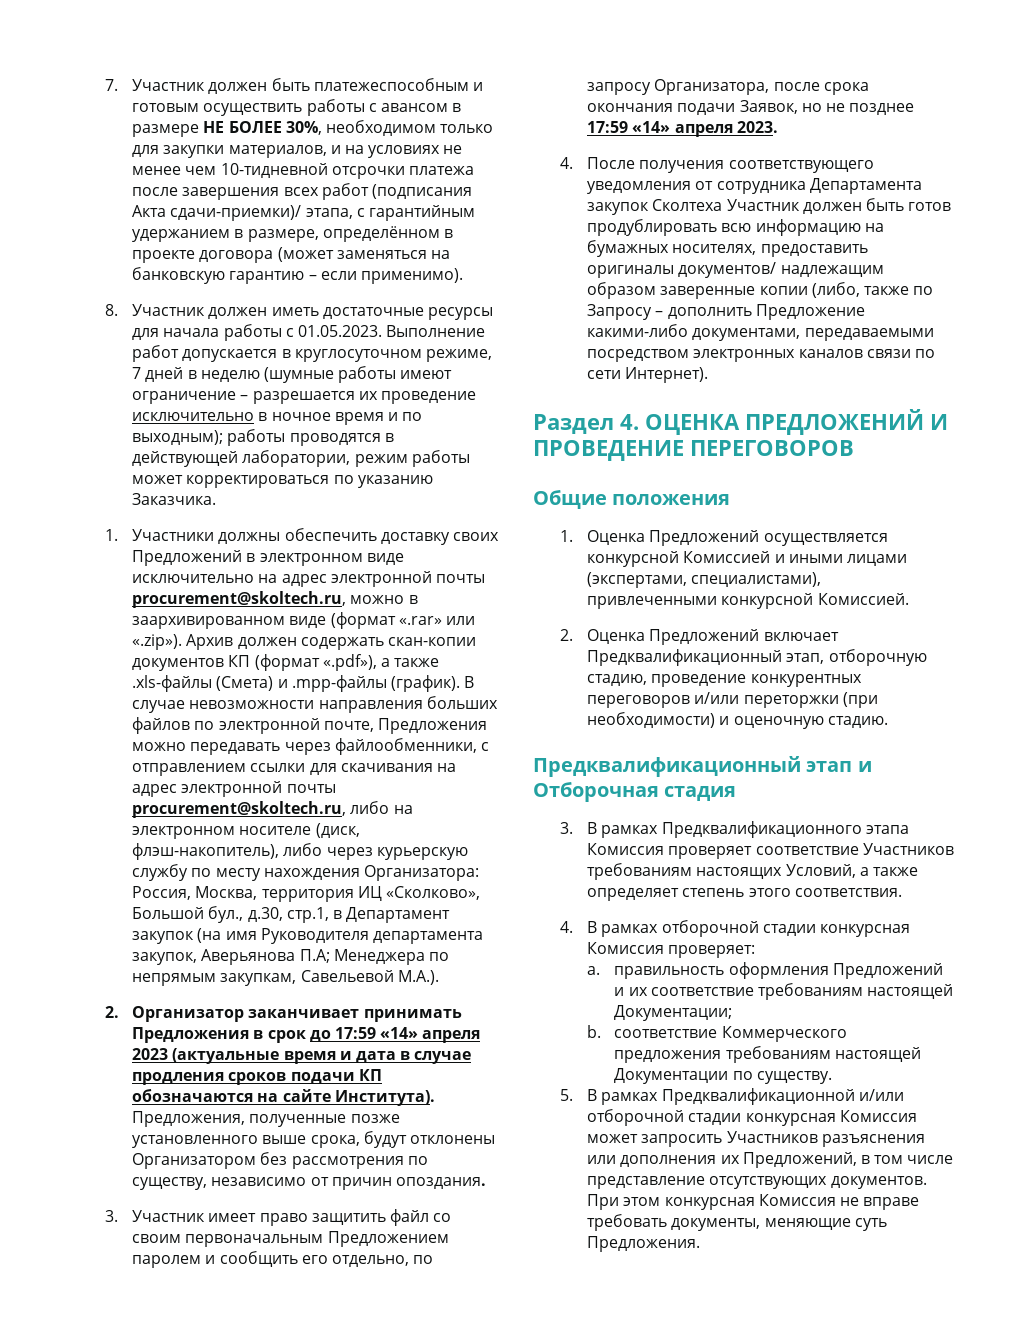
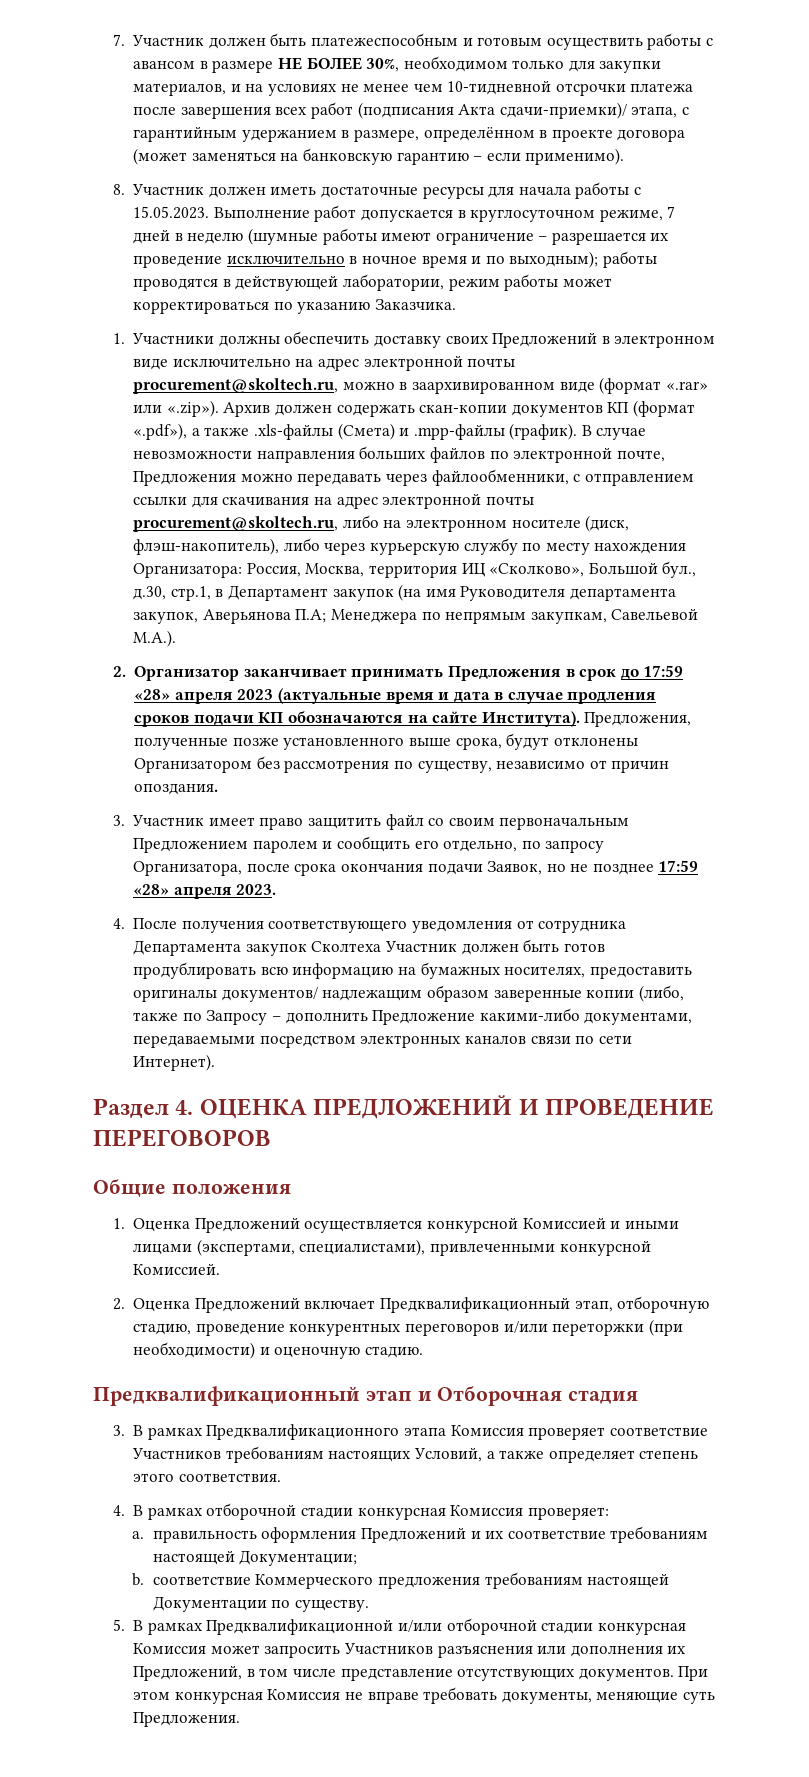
- 8. Участник должен иметь достаточные ресурсы для начала работы с 01.05.2023. Выполнение работ допускается в круглосуточном режиме, 7 дней в неделю (шумные работы имеют ограничение – разрешается их проведение исключительно в ночное время и по выходным); работы проводятся в действующей лаборатории, режим работы может корректироваться по указанию Заказчика.
+ 8. Участник должен иметь достаточные ресурсы для начала работы с 15.05.2023. Выполнение работ допускается в круглосуточном режиме, 7 дней в неделю (шумные работы имеют ограничение – разрешается их проведение исключительно в ночное время и по выходным); работы проводятся в действующей лаборатории, режим работы может корректироваться по указанию Заказчика.
- 2. Организатор заканчивает принимать Предложения в срок до 17:59 «14» апреля 2023 (актуальные время и дата в случае продления сроков подачи КП обозначаются на сайте Института).
+ 2. Организатор заканчивает принимать Предложения в срок до 17:59 «28» апреля 2023 (актуальные время и дата в случае продления сроков подачи КП обозначаются на сайте Института).
- 3. Участник имеет право защитить файл со своим первоначальным Предложением паролем и сообщить его отдельно, по запросу Организатора, после срока окончания подачи Заявок, но не позднее 17:59 «14» апреля 2023.
+ 3. Участник имеет право защитить файл со своим первоначальным Предложением паролем и сообщить его отдельно, по запросу Организатора, после срока окончания подачи Заявок, но не позднее 17:59 «28» апреля 2023.

